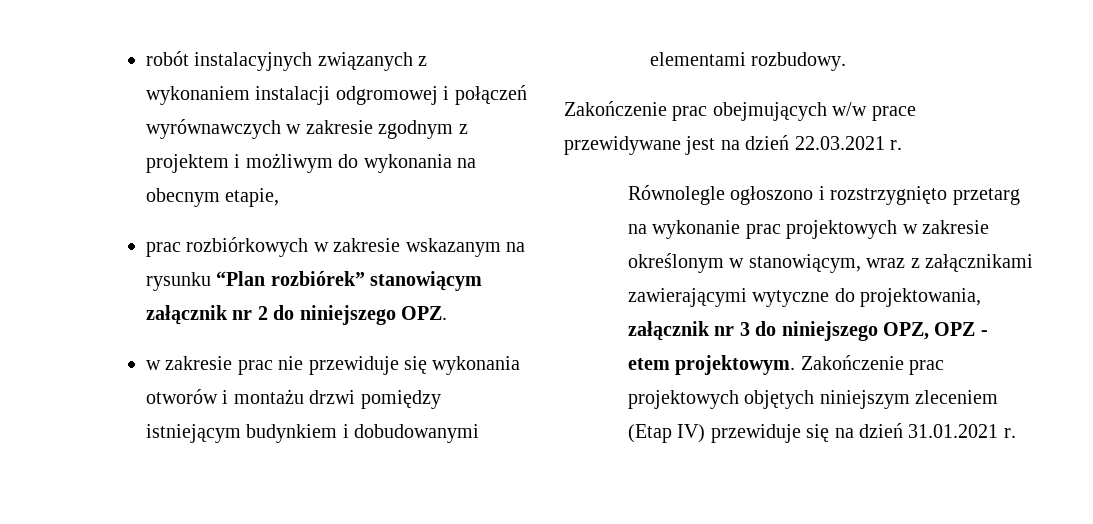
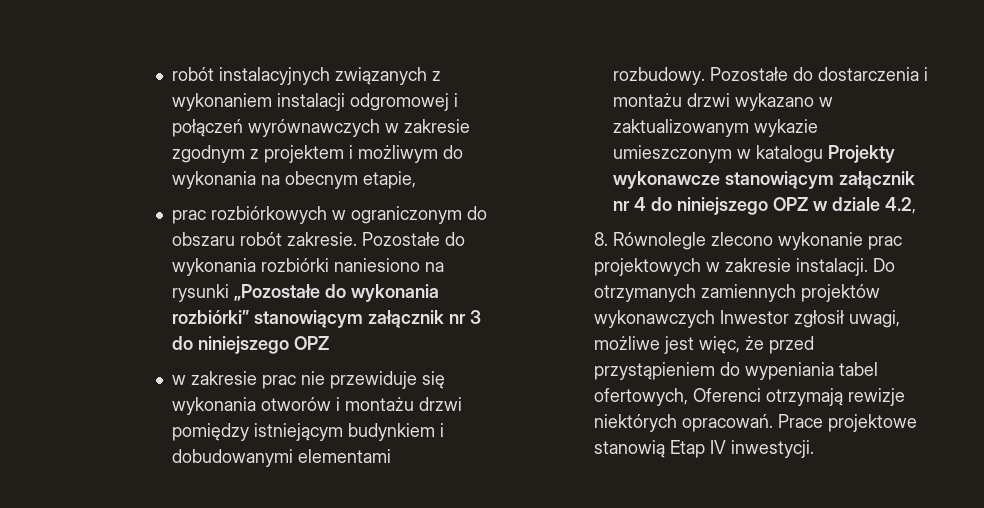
- prac rozbiórkowych w zakresie wskazanym na rysunku “Plan rozbiórek” stanowiącym załącznik nr 2 do niniejszego OPZ.
+ prac rozbiórkowych w ograniczonym do obszaru robót zakresie. Pozostałe do wykonania rozbiórki naniesiono na rysunki „Pozostałe do wykonania rozbiórki” stanowiącym załącznik nr 3 do niniejszego OPZ
- w zakresie prac nie przewiduje się wykonania otworów i montażu drzwi pomiędzy istniejącym budynkiem i dobudowanymi elementami rozbudowy.
- Zakończenie prac obejmujących w/w prace przewidywane jest na dzień 22.03.2021 r.
- Równolegle ogłoszono i rozstrzygnięto przetarg na wykonanie prac projektowych w zakresie określonym w stanowiącym, wraz z załącznikami zawierającymi wytyczne do projektowania, załącznik nr 3 do niniejszego OPZ, OPZ - etem projektowym. Zakończenie prac projektowych objętych niniejszym zleceniem (Etap IV) przewiduje się na dzień 31.01.2021 r.
+ w zakresie prac nie przewiduje się wykonania otworów i montażu drzwi pomiędzy istniejącym budynkiem i dobudowanymi elementami rozbudowy. Pozostałe do dostarczenia i montażu drzwi wykazano w zaktualizowanym wykazie umieszczonym w katalogu Projekty wykonawcze stanowiącym załącznik nr 4 do niniejszego OPZ w dziale 4.2,
+ 8. Równolegle zlecono wykonanie prac projektowych w zakresie instalacji. Do otrzymanych zamiennych projektów wykonawczych Inwestor zgłosił uwagi, możliwe jest więc, że przed przystąpieniem do wypeniania tabel ofertowych, Oferenci otrzymają rewizje niektórych opracowań. Prace projektowe stanowią Etap IV inwestycji.

